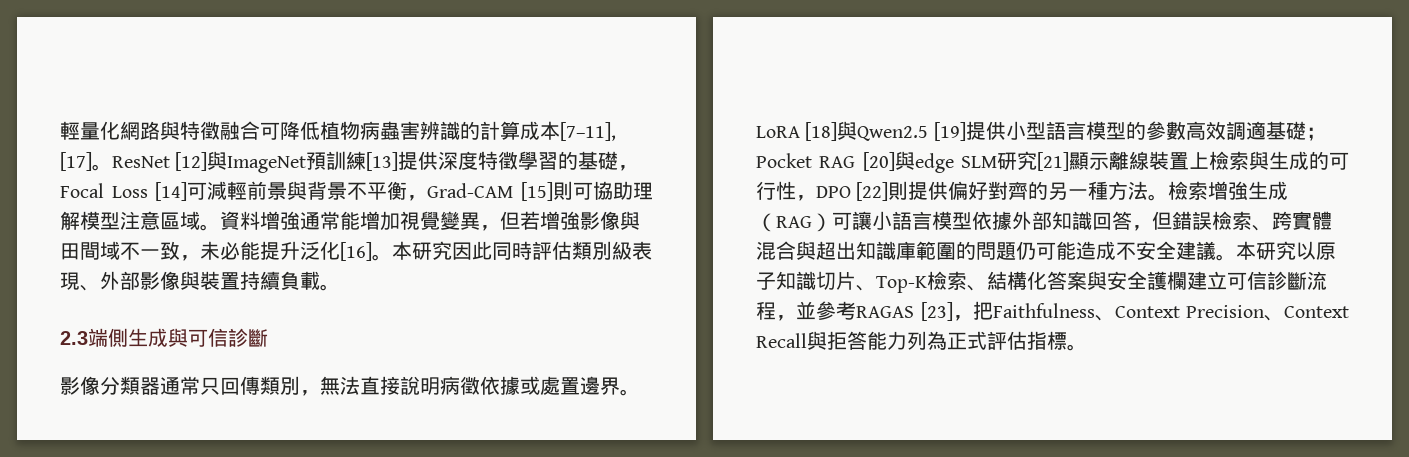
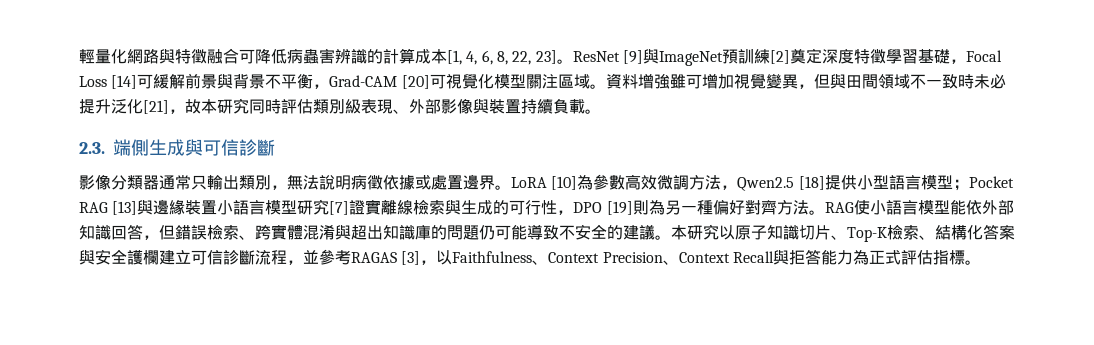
- 輕量化網路與特徵融合可降低植物病蟲害辨識的計算成本[7–11], [17]。ResNet [12]與ImageNet預訓練[13]提供深度特徵學習的基礎，Focal Loss [14]可減輕前景與背景不平衡，Grad-CAM [15]則可協助理解模型注意區域。
+ 輕量化網路與特徵融合可降低病蟲害辨識的計算成本[1, 4, 6, 8, 22, 23]。ResNet [9]與ImageNet預訓練[2]奠定深度特徵學習基礎，Focal Loss [14]可緩解前景與背景不平衡，Grad-CAM [20]可視覺化模型關注區域。
- 資料增強通常能增加視覺變異，但若增強影像與田間域不一致，未必能提升泛化[16]。本研究因此同時評估類別級表現、外部影像與裝置持續負載。
+ 資料增強雖可增加視覺變異，但與田間領域不一致時未必提升泛化[21]，故本研究同時評估類別級表現、外部影像與裝置持續負載。
- 2.3端側生成與可信診斷
+ 2.3.端側生成與可信診斷
- 影像分類器通常只回傳類別，無法直接說明病徵依據或處置邊界。
+ 影像分類器通常只輸出類別，無法說明病徵依據或處置邊界。
- LoRA [18]與Qwen2.5 [19]提供小型語言模型的參數高效調適基礎；Pocket RAG [20]與edge SLM研究[21]顯示離線裝置上檢索與生成的可行性，DPO [22]則提供偏好對齊的另一種方法。檢索增強生成（RAG）可讓小語言模型依據外部知識回答，但錯誤檢索、跨實體混合與超出知識庫範圍的問題仍可能造成不安全建議。
+ LoRA [10]為參數高效微調方法，Qwen2.5 [18]提供小型語言模型；Pocket RAG [13]與邊緣裝置小語言模型研究[7]證實離線檢索與生成的可行性，DPO [19]則為另一種偏好對齊方法。RAG使小語言模型能依外部知識回答，但錯誤檢索、跨實體混淆與超出知識庫的問題仍可能導致不安全的建議。
- 本研究以原子知識切片、Top-K檢索、結構化答案與安全護欄建立可信診斷流程，並參考RAGAS [23]，把Faithfulness、Context Precision、Context Recall與拒答能力列為正式評估指標。
+ 本研究以原子知識切片、Top-K檢索、結構化答案與安全護欄建立可信診斷流程，並參考RAGAS [3]，以Faithfulness、Context Precision、Context Recall與拒答能力為正式評估指標。

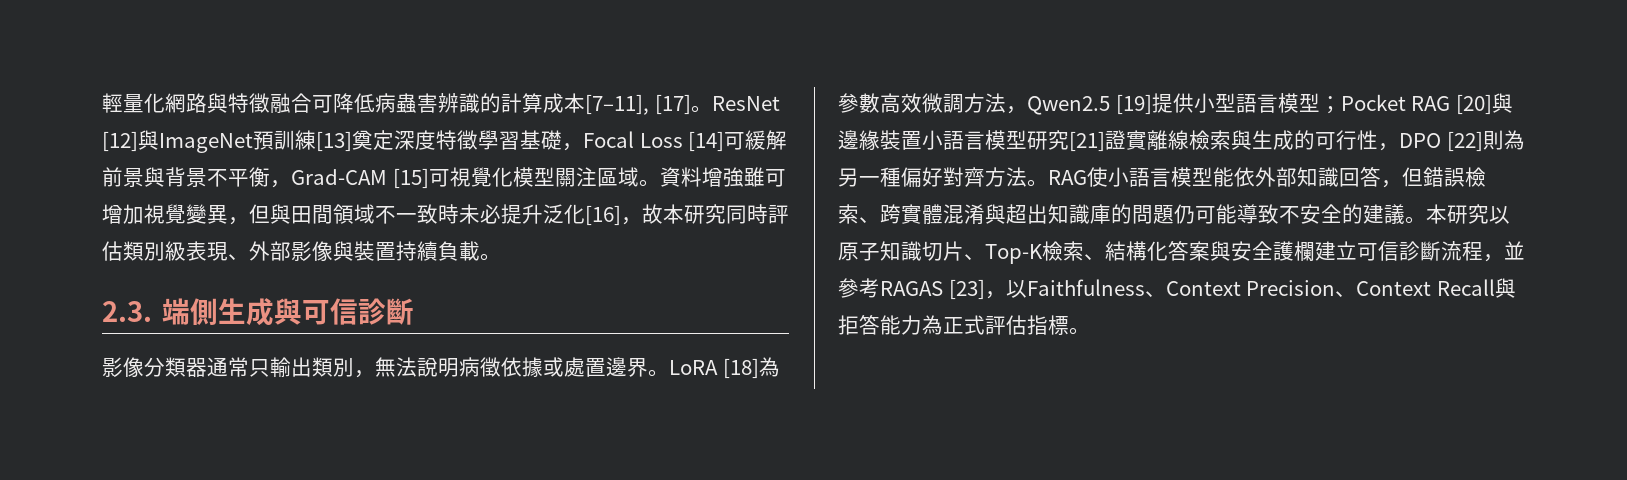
- 輕量化網路與特徵融合可降低病蟲害辨識的計算成本[1, 4, 6, 8, 22, 23]。ResNet [9]與ImageNet預訓練[2]奠定深度特徵學習基礎，Focal Loss [14]可緩解前景與背景不平衡，Grad-CAM [20]可視覺化模型關注區域。
+ 輕量化網路與特徵融合可降低病蟲害辨識的計算成本[7–11], [17]。ResNet [12]與ImageNet預訓練[13]奠定深度特徵學習基礎，Focal Loss [14]可緩解前景與背景不平衡，Grad-CAM [15]可視覺化模型關注區域。
- 資料增強雖可增加視覺變異，但與田間領域不一致時未必提升泛化[21]，故本研究同時評估類別級表現、外部影像與裝置持續負載。
+ 資料增強雖可增加視覺變異，但與田間領域不一致時未必提升泛化[16]，故本研究同時評估類別級表現、外部影像與裝置持續負載。
- LoRA [10]為參數高效微調方法，Qwen2.5 [18]提供小型語言模型；Pocket RAG [13]與邊緣裝置小語言模型研究[7]證實離線檢索與生成的可行性，DPO [19]則為另一種偏好對齊方法。
+ LoRA [18]為參數高效微調方法，Qwen2.5 [19]提供小型語言模型；Pocket RAG [20]與邊緣裝置小語言模型研究[21]證實離線檢索與生成的可行性，DPO [22]則為另一種偏好對齊方法。
- 本研究以原子知識切片、Top-K檢索、結構化答案與安全護欄建立可信診斷流程，並參考RAGAS [3]，以Faithfulness、Context Precision、Context Recall與拒答能力為正式評估指標。
+ 本研究以原子知識切片、Top-K檢索、結構化答案與安全護欄建立可信診斷流程，並參考RAGAS [23]，以Faithfulness、Context Precision、Context Recall與拒答能力為正式評估指標。

